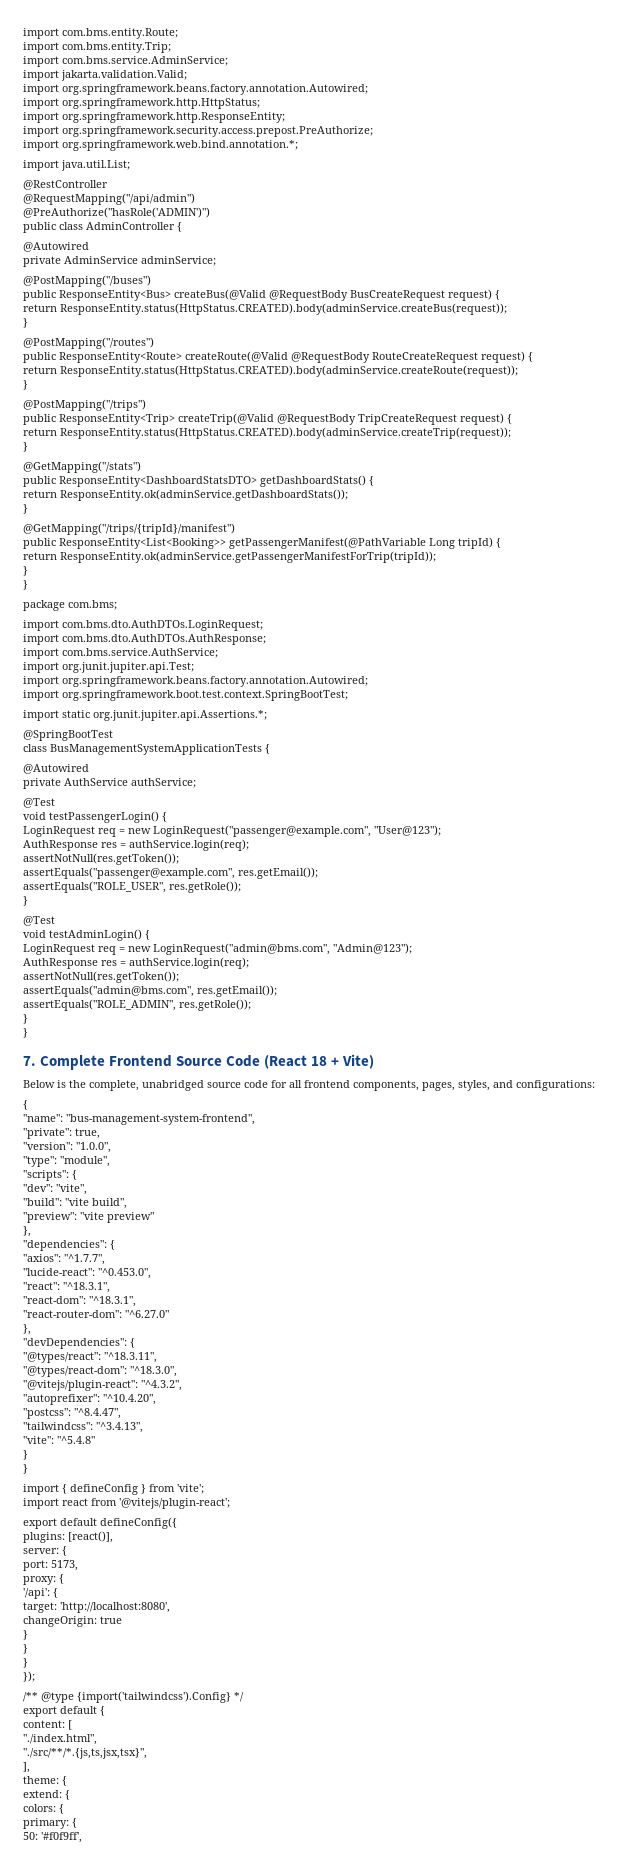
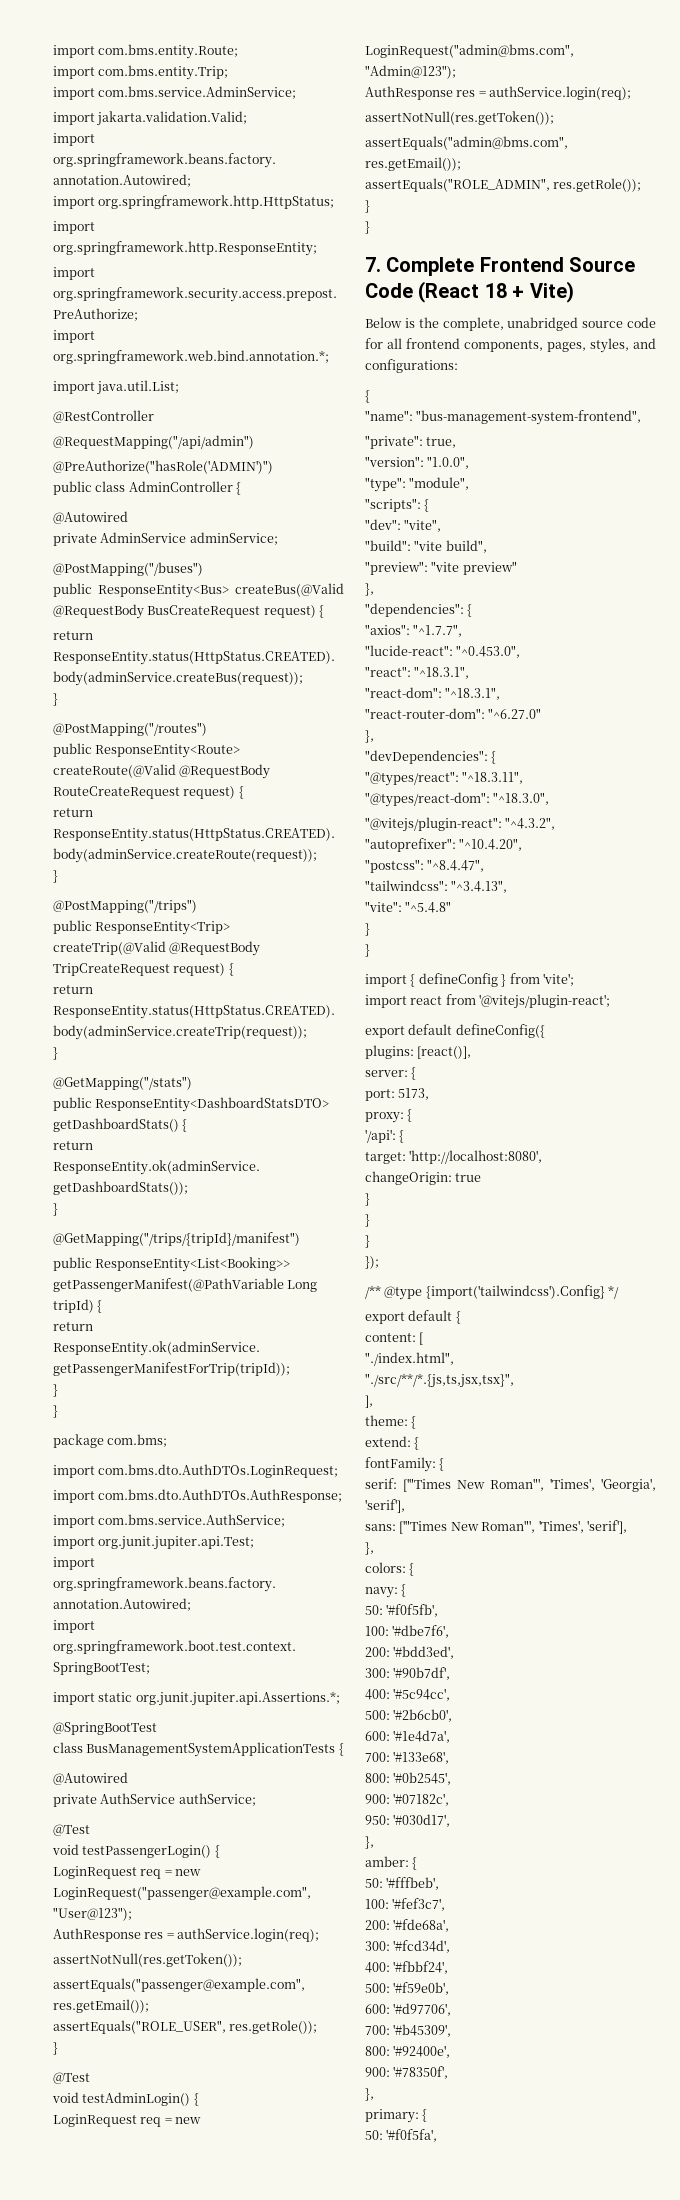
+ fontFamily: {
+ serif: ['"Times New Roman"', 'Times', 'Georgia', 'serif'],
+ sans: ['"Times New Roman"', 'Times', 'serif'],
+ },
  colors: {
+ navy: {
+ 50: '#f0f5fb',
+ 100: '#dbe7f6',
+ 200: '#bdd3ed',
+ 300: '#90b7df',
+ 400: '#5c94cc',
+ 500: '#2b6cb0',
+ 600: '#1e4d7a',
+ 700: '#133e68',
+ 800: '#0b2545',
+ 900: '#07182c',
+ 950: '#030d17',
+ },
+ amber: {
+ 50: '#fffbeb',
+ 100: '#fef3c7',
+ 200: '#fde68a',
+ 300: '#fcd34d',
+ 400: '#fbbf24',
+ 500: '#f59e0b',
+ 600: '#d97706',
+ 700: '#b45309',
+ 800: '#92400e',
+ 900: '#78350f',
+ },
- 50: '#f0f9ff',
+ 50: '#f0f5fa',

